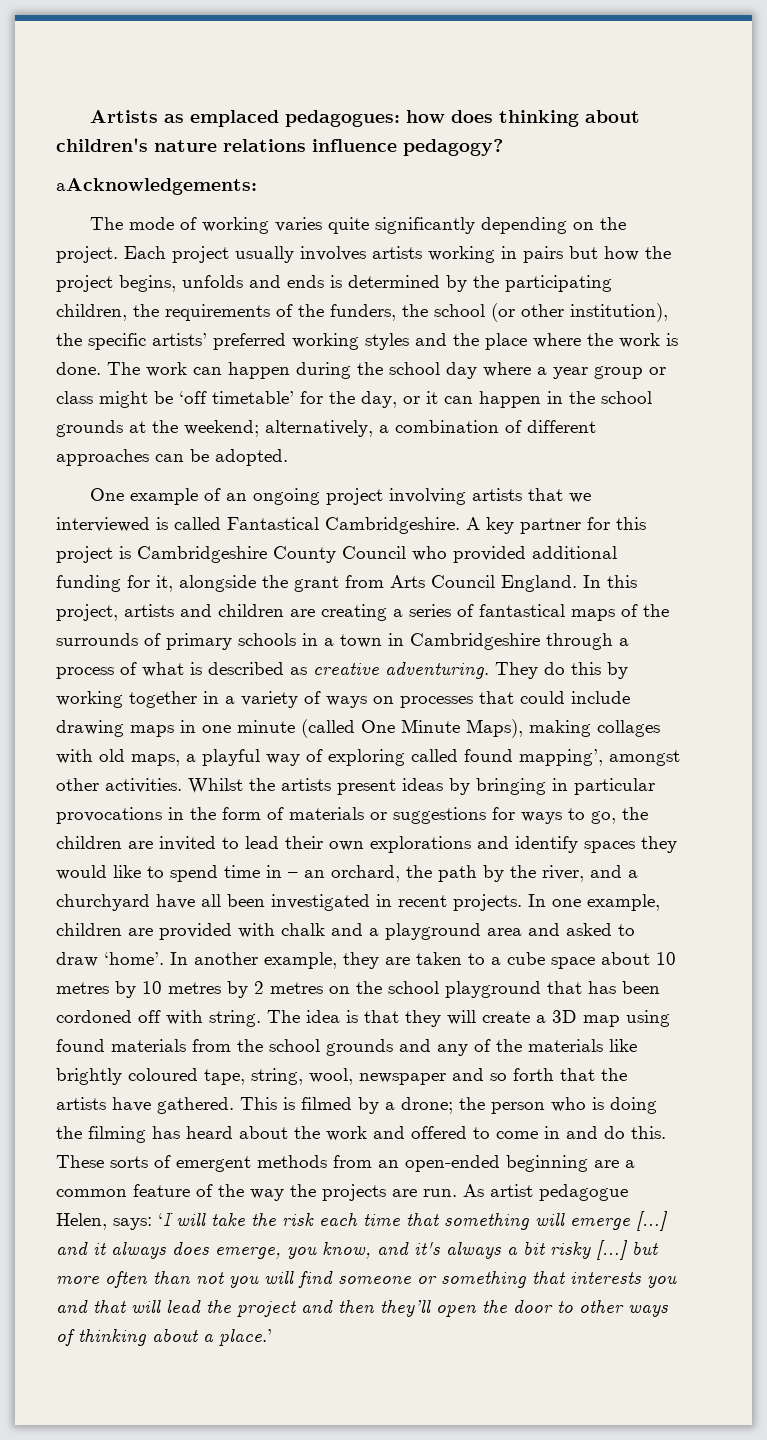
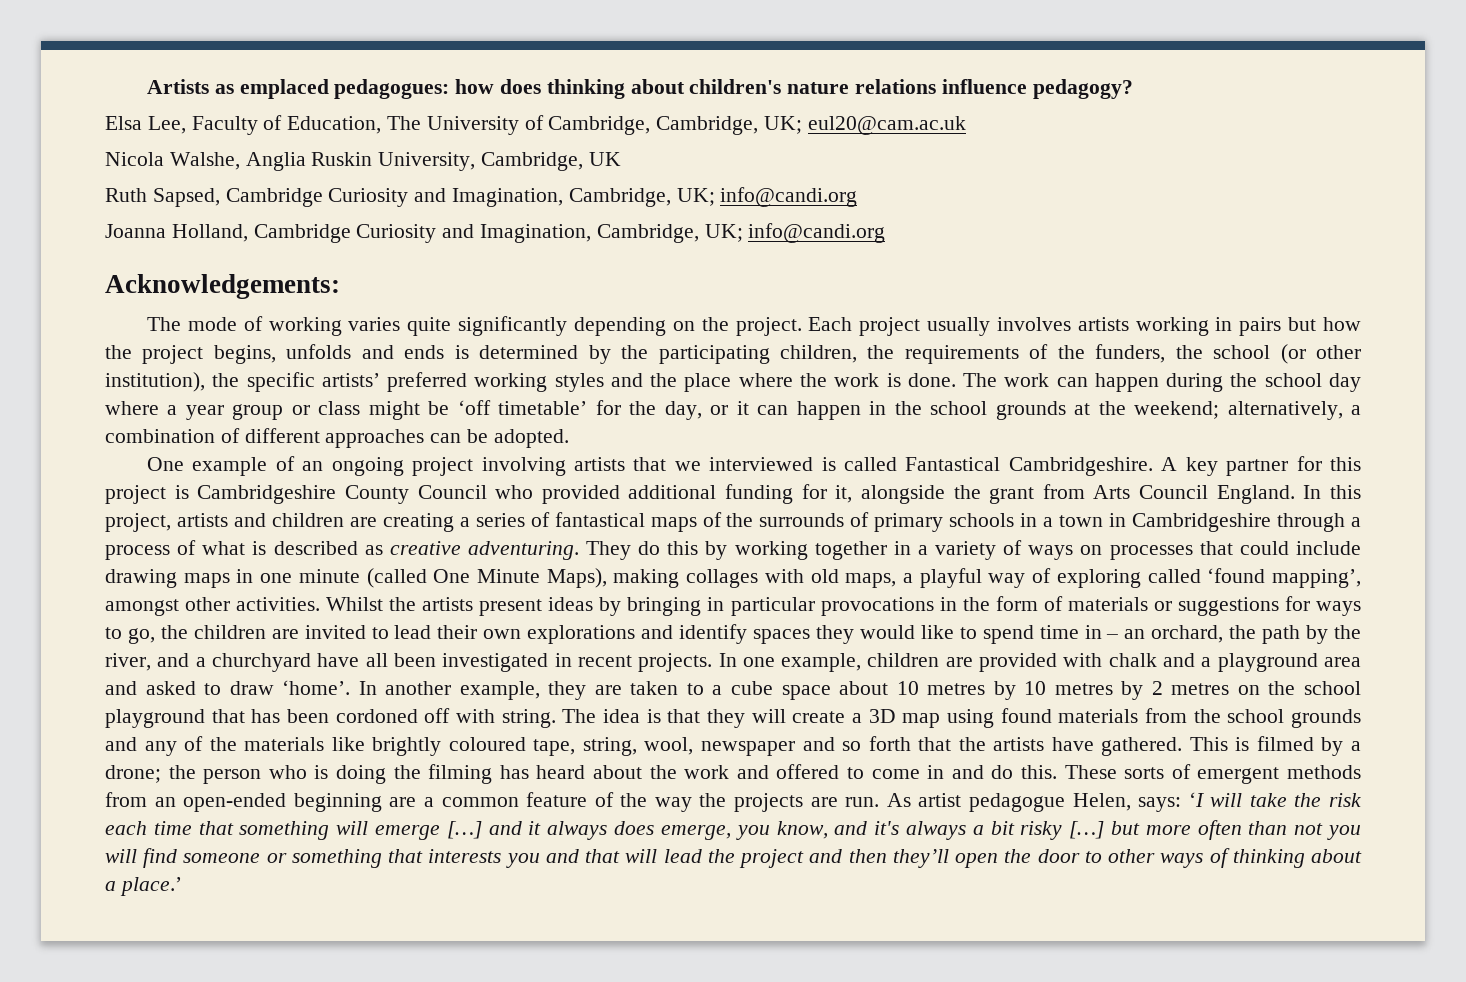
- aAcknowledgements:
+ Elsa Lee, Faculty of Education, The University of Cambridge, Cambridge, UK; eul20@cam.ac.uk
+ Nicola Walshe, Anglia Ruskin University, Cambridge, UK
+ Ruth Sapsed, Cambridge Curiosity and Imagination, Cambridge, UK; info@candi.org
+ Joanna Holland, Cambridge Curiosity and Imagination, Cambridge, UK; info@candi.org
+ Acknowledgements:
- They do this by working together in a variety of ways on processes that could include drawing maps in one minute (called One Minute Maps), making collages with old maps, a playful way of exploring called found mapping’, amongst other activities.
+ They do this by working together in a variety of ways on processes that could include drawing maps in one minute (called One Minute Maps), making collages with old maps, a playful way of exploring called ‘found mapping’, amongst other activities.

